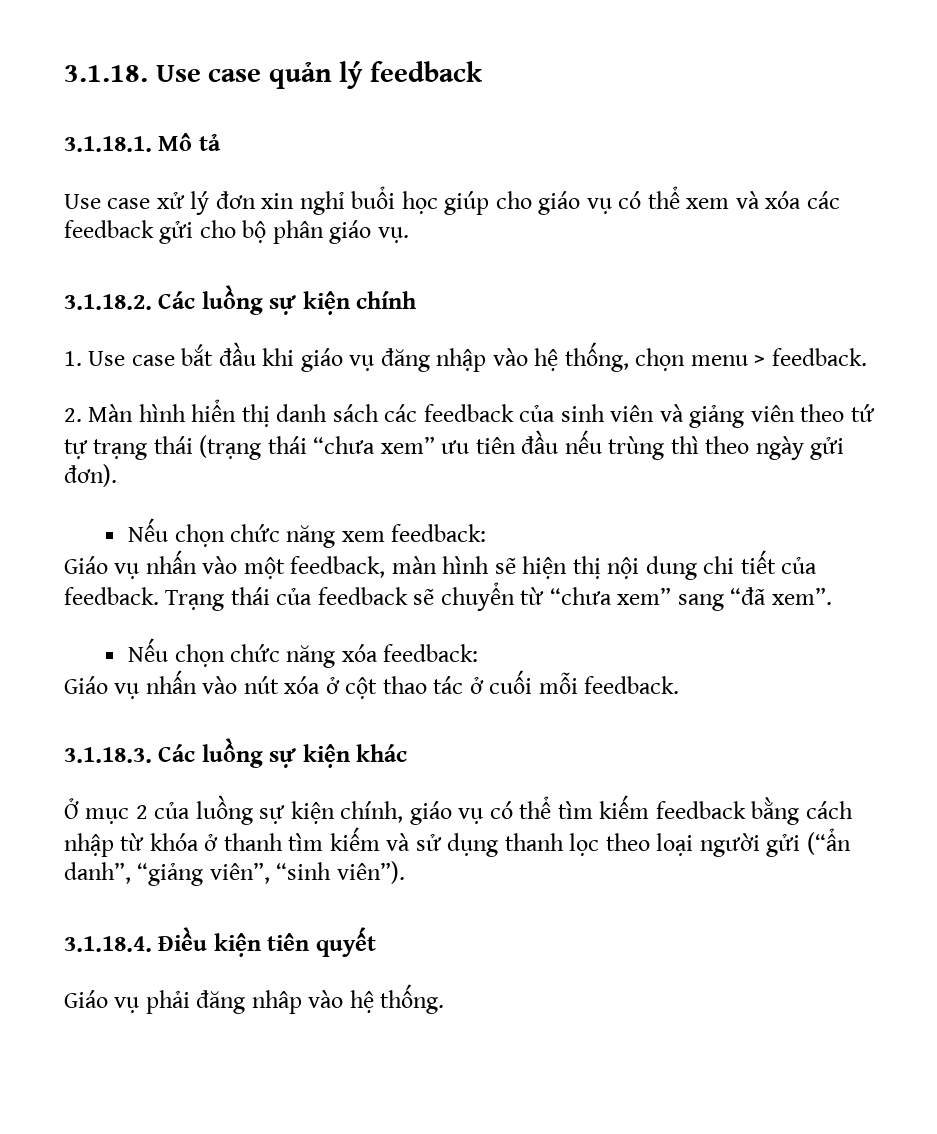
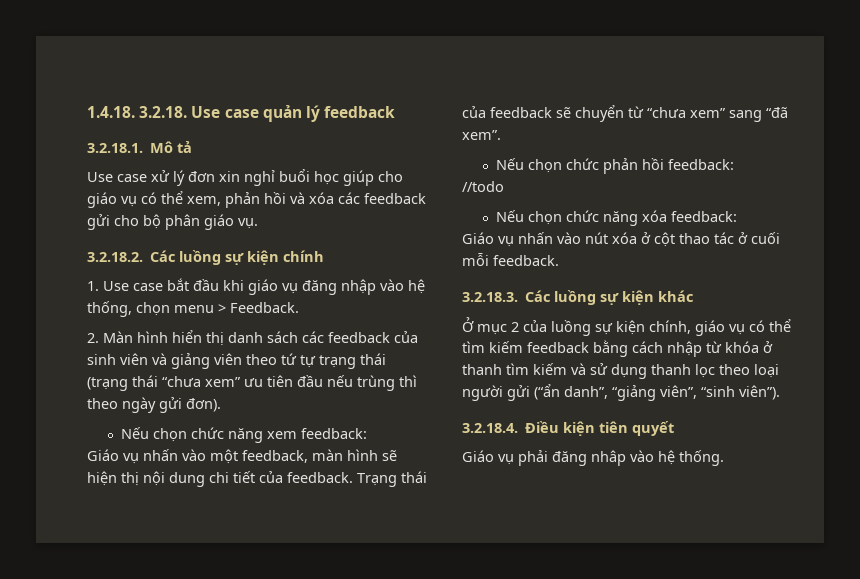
- 3.1.18. Use case quản lý feedback
+ 1.4.18. 3.2.18. Use case quản lý feedback
- 3.1.18.1. Mô tả
+ 3.2.18.1. Mô tả
- Use case xử lý đơn xin nghỉ buổi học giúp cho giáo vụ có thể xem và xóa các feedback gửi cho bộ phân giáo vụ.
+ Use case xử lý đơn xin nghỉ buổi học giúp cho giáo vụ có thể xem, phản hồi và xóa các feedback gửi cho bộ phân giáo vụ.
- 3.1.18.2. Các luồng sự kiện chính
+ 3.2.18.2. Các luồng sự kiện chính
- 1. Use case bắt đầu khi giáo vụ đăng nhập vào hệ thống, chọn menu > feedback.
+ 1. Use case bắt đầu khi giáo vụ đăng nhập vào hệ thống, chọn menu > Feedback.
+ Nếu chọn chức phản hồi feedback:
+ //todo
- 3.1.18.3. Các luồng sự kiện khác
+ 3.2.18.3. Các luồng sự kiện khác
- 3.1.18.4. Điều kiện tiên quyết
+ 3.2.18.4. Điều kiện tiên quyết

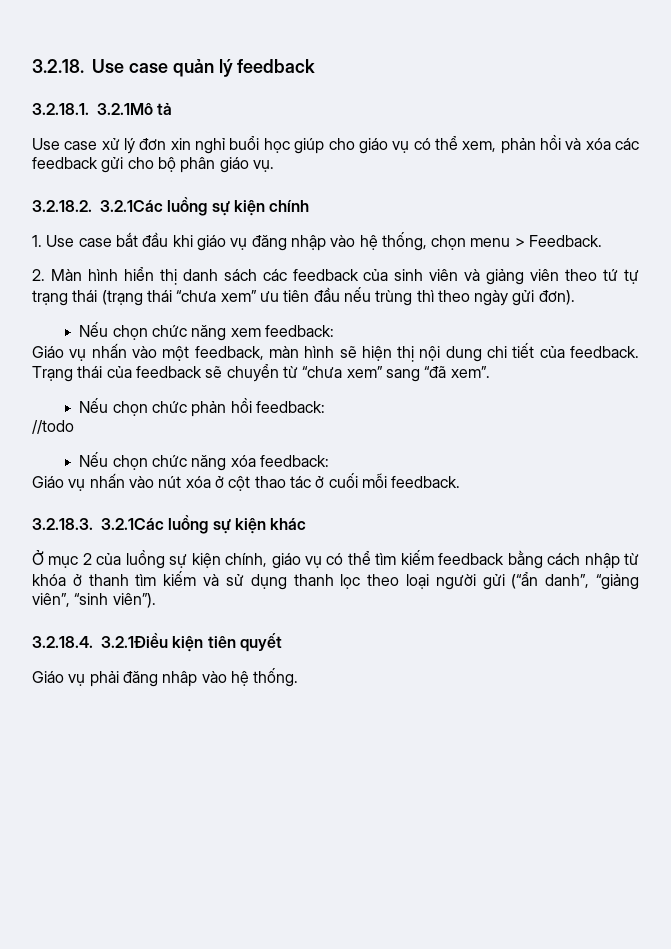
- 1.4.18. 3.2.18. Use case quản lý feedback
+ 3.2.18. Use case quản lý feedback
- 3.2.18.1. Mô tả
+ 3.2.18.1. 3.2.1Mô tả
- 3.2.18.2. Các luồng sự kiện chính
+ 3.2.18.2. 3.2.1Các luồng sự kiện chính
- 3.2.18.3. Các luồng sự kiện khác
+ 3.2.18.3. 3.2.1Các luồng sự kiện khác
- 3.2.18.4. Điều kiện tiên quyết
+ 3.2.18.4. 3.2.1Điều kiện tiên quyết

